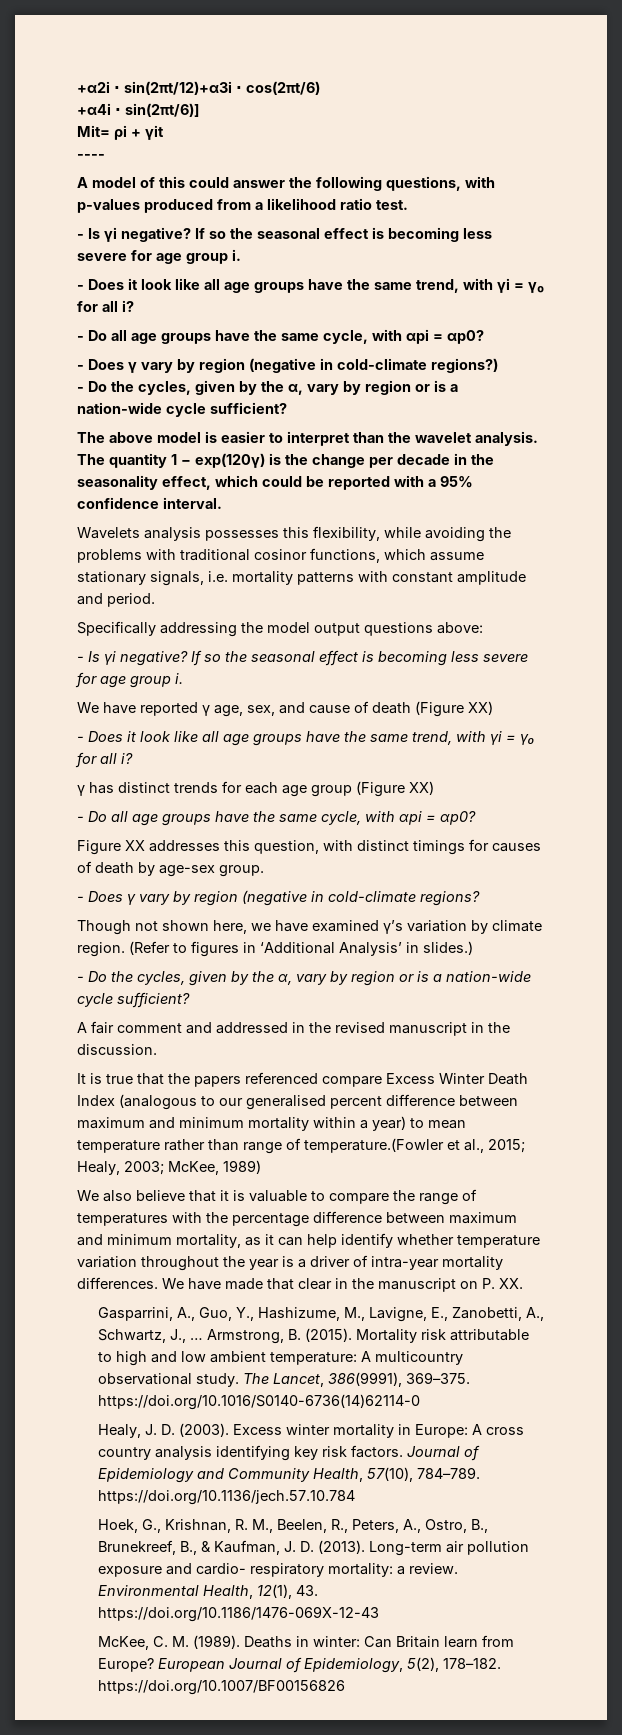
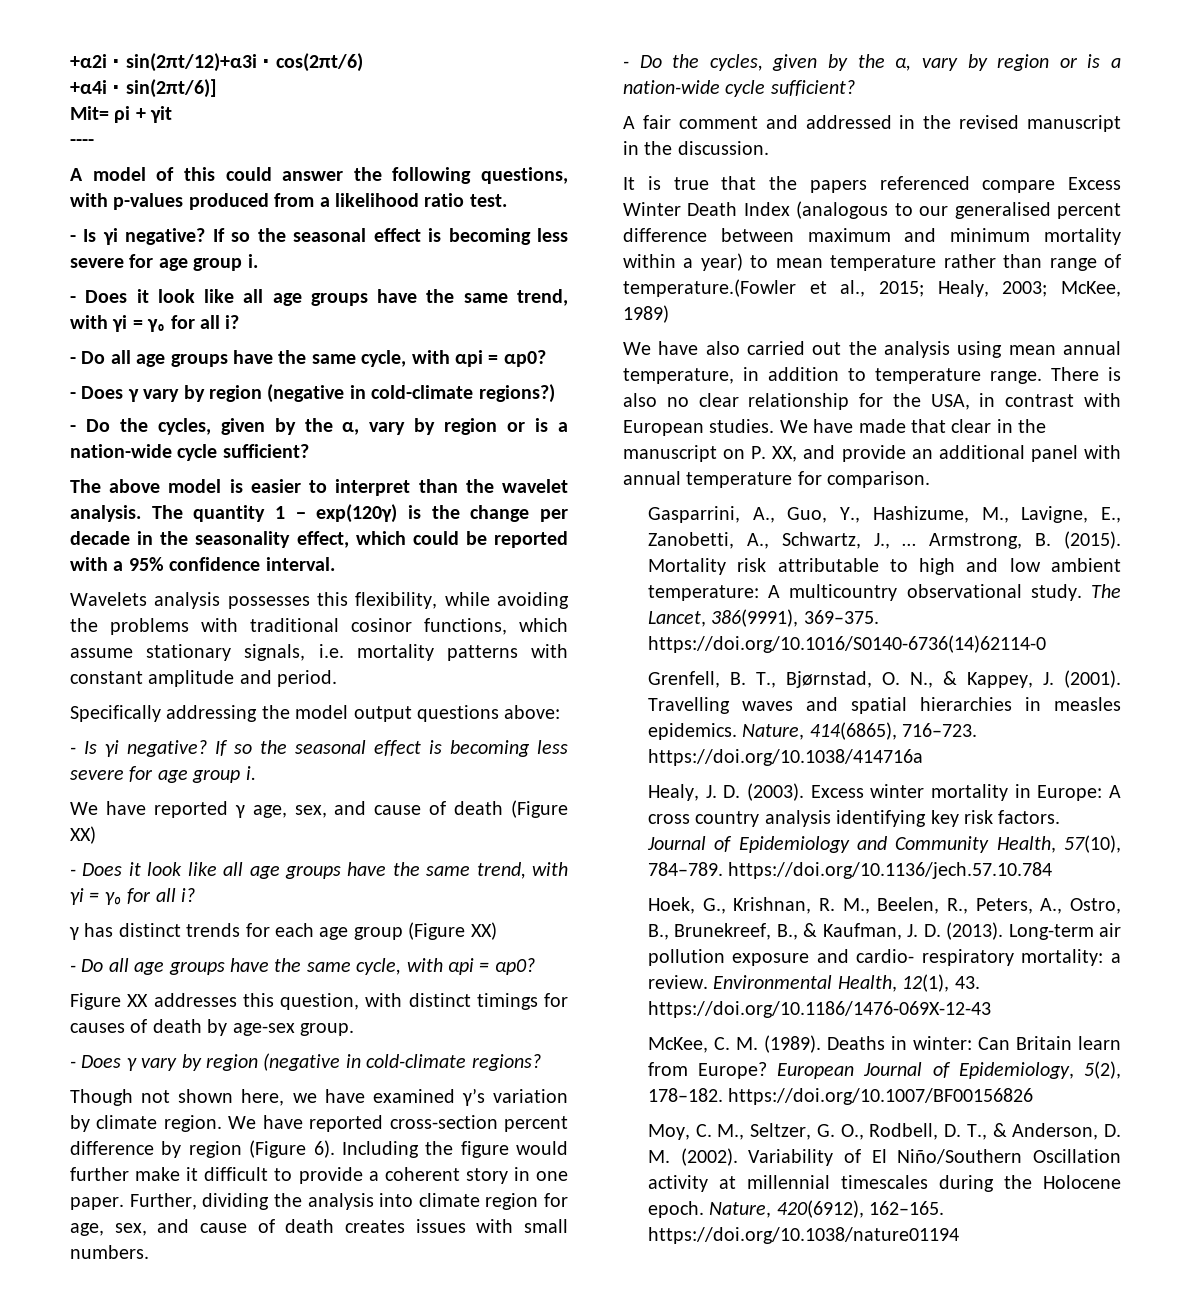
- (Refer to figures in ‘Additional Analysis’ in slides.)
+ We have reported cross-section percent difference by region (Figure 6). Including the figure would further make it difficult to provide a coherent story in one paper. Further, dividing the analysis into climate region for age, sex, and cause of death creates issues with small numbers.
- We also believe that it is valuable to compare the range of temperatures with the percentage difference between maximum and minimum mortality, as it can help identify whether temperature variation throughout the year is a driver of intra-year mortality differences.
+ We have also carried out the analysis using mean annual temperature, in addition to temperature range. There is also no clear relationship for the USA, in contrast with European studies.
- We have made that clear in the manuscript on P. XX.
+ We have made that clear in the manuscript on P. XX, and provide an additional panel with annual temperature for comparison.
+ Grenfell, B. T., Bjørnstad, O. N., & Kappey, J. (2001). Travelling waves and spatial hierarchies in measles epidemics. Nature, 414(6865), 716–723. https://doi.org/10.1038/414716a
+ Moy, C. M., Seltzer, G. O., Rodbell, D. T., & Anderson, D. M. (2002). Variability of El Niño/Southern Oscillation activity at millennial timescales during the Holocene epoch. Nature, 420(6912), 162–165. https://doi.org/10.1038/nature01194

